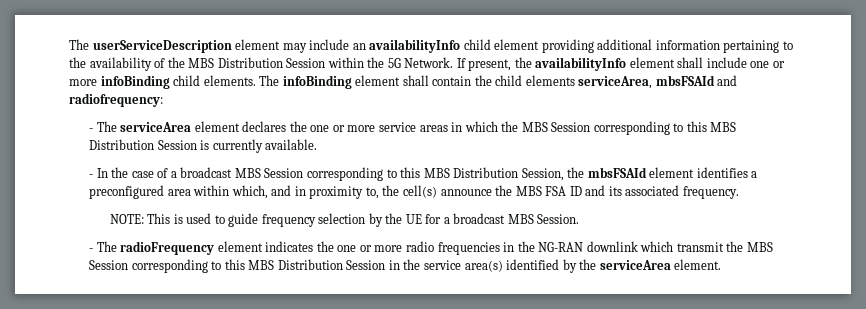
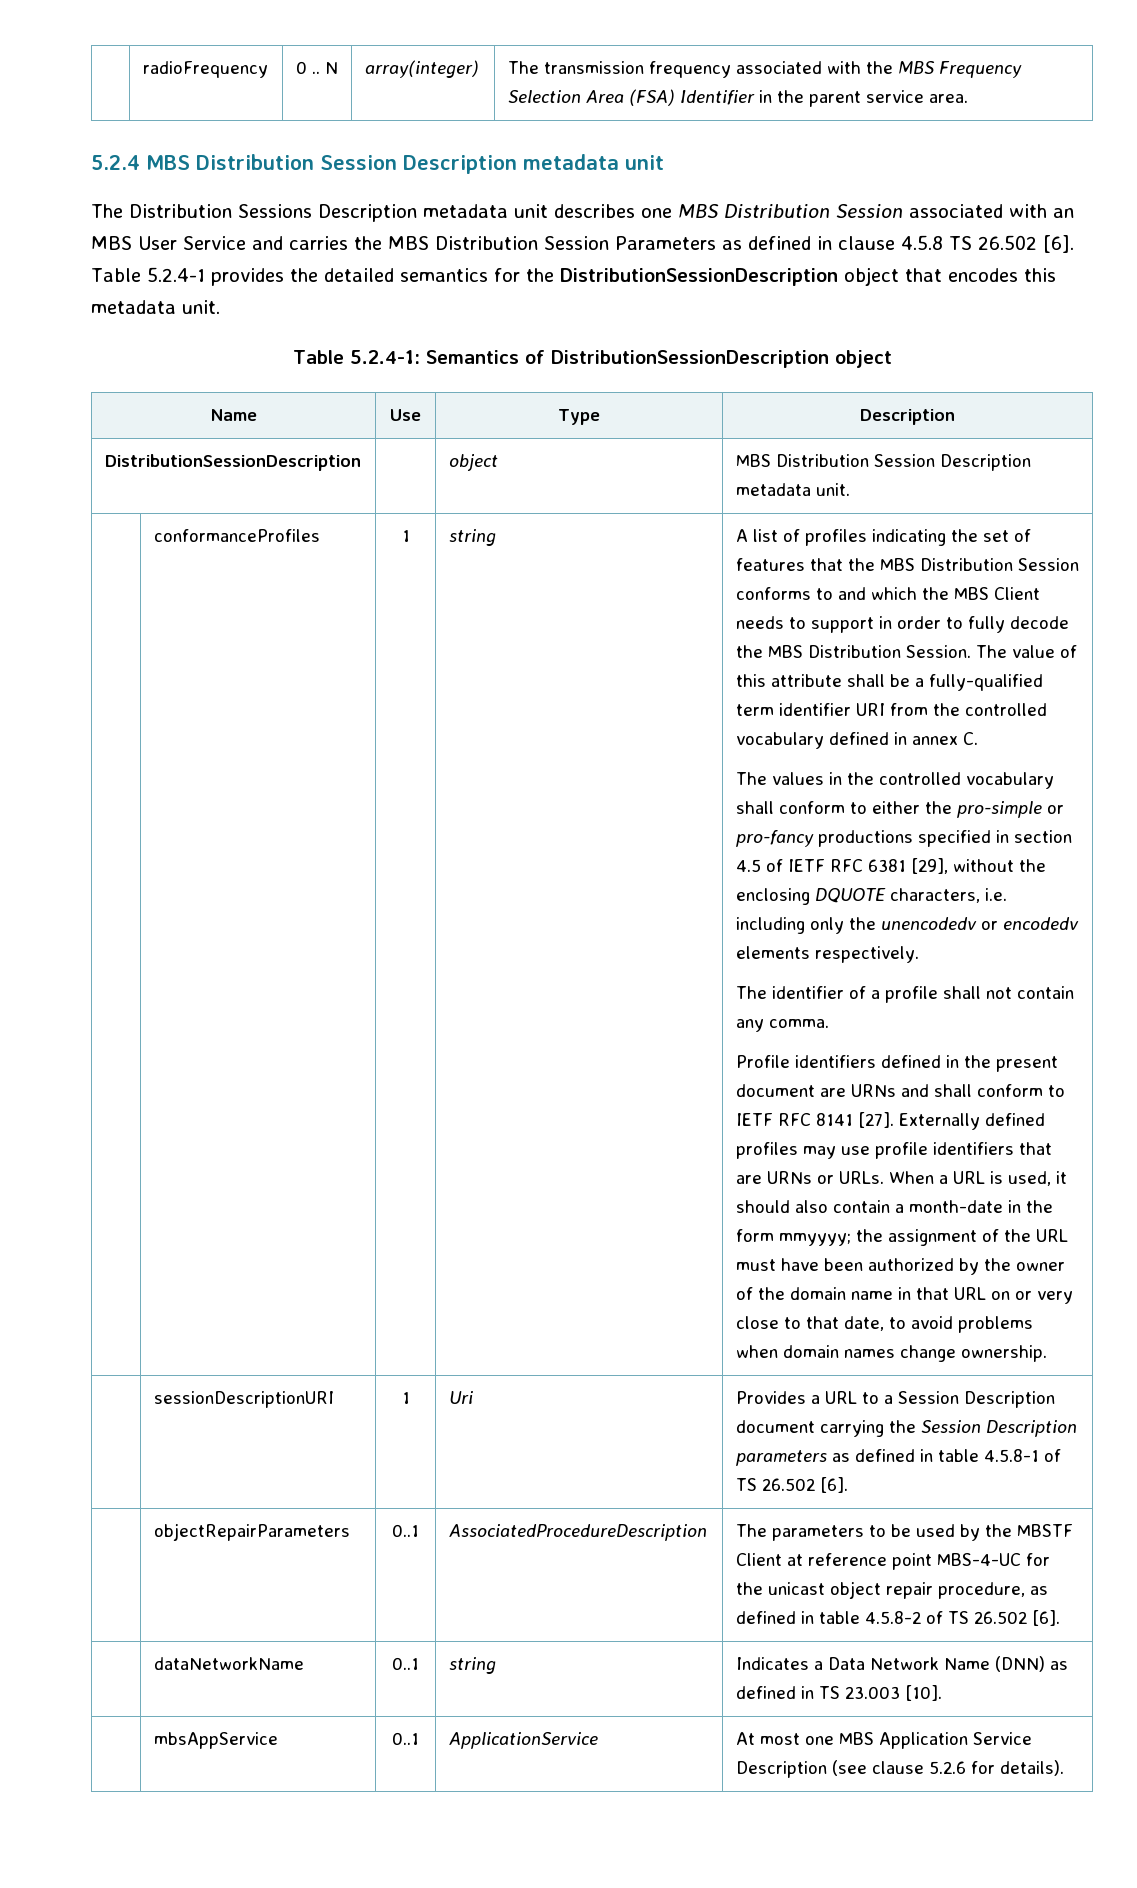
- The userServiceDescription element may include an availabilityInfo child element providing additional information pertaining to the availability of the MBS Distribution Session within the 5G Network. If present, the availabilityInfo element shall include one or more infoBinding child elements. The infoBinding element shall contain the child elements serviceArea, mbsFSAId and radiofrequency:
- - The serviceArea element declares the one or more service areas in which the MBS Session corresponding to this MBS Distribution Session is currently available.
- - In the case of a broadcast MBS Session corresponding to this MBS Distribution Session, the mbsFSAId element identifies a preconfigured area within which, and in proximity to, the cell(s) announce the MBS FSA ID and its associated frequency.
- NOTE: This is used to guide frequency selection by the UE for a broadcast MBS Session.
- - The radioFrequency element indicates the one or more radio frequencies in the NG-RAN downlink which transmit the MBS Session corresponding to this MBS Distribution Session in the service area(s) identified by the serviceArea element.
+ | radioFrequency | 0 .. N | array(integer) | The transmission frequency associated with the MBS Frequency Selection Area (FSA) Identifier in the parent service area.
+ 5.2.4 MBS Distribution Session Description metadata unit
+ The Distribution Sessions Description metadata unit describes one MBS Distribution Session associated with an MBS User Service and carries the MBS Distribution Session Parameters as defined in clause 4.5.8 TS 26.502 [6]. Table 5.2.4-1 provides the detailed semantics for the DistributionSessionDescription object that encodes this metadata unit.
+ Table 5.2.4-1: Semantics of DistributionSessionDescription object
+ Name | Use | Type | Description
+ DistributionSessionDescription | | object | MBS Distribution Session Description metadata unit.
+ | conformanceProfiles | 1 | string | A list of profiles indicating the set of features that the MBS Distribution Session conforms to and which the MBS Client needs to support in order to fully decode the MBS Distribution Session. The value of this attribute shall be a fully-qualified term identifier URI from the controlled vocabulary defined in annex C.
+ The values in the controlled vocabulary shall conform to either the pro-simple or pro-fancy productions specified in section 4.5 of IETF RFC 6381 [29], without the enclosing DQUOTE characters, i.e. including only the unencodedv or encodedv elements respectively.
+ The identifier of a profile shall not contain any comma.
+ Profile identifiers defined in the present document are URNs and shall conform to IETF RFC 8141 [27]. Externally defined profiles may use profile identifiers that are URNs or URLs. When a URL is used, it should also contain a month-date in the form mmyyyy; the assignment of the URL must have been authorized by the owner of the domain name in that URL on or very close to that date, to avoid problems when domain names change ownership.
+ | sessionDescriptionURI | 1 | Uri | Provides a URL to a Session Description document carrying the Session Description parameters as defined in table 4.5.8-1 of TS 26.502 [6].
+ | objectRepairParameters | 0..1 | AssociatedProcedureDescription | The parameters to be used by the MBSTF Client at reference point MBS-4-UC for the unicast object repair procedure, as defined in table 4.5.8-2 of TS 26.502 [6].
+ | dataNetworkName | 0..1 | string | Indicates a Data Network Name (DNN) as defined in TS 23.003 [10].
+ | mbsAppService | 0..1 | ApplicationService | At most one MBS Application Service Description (see clause 5.2.6 for details).

